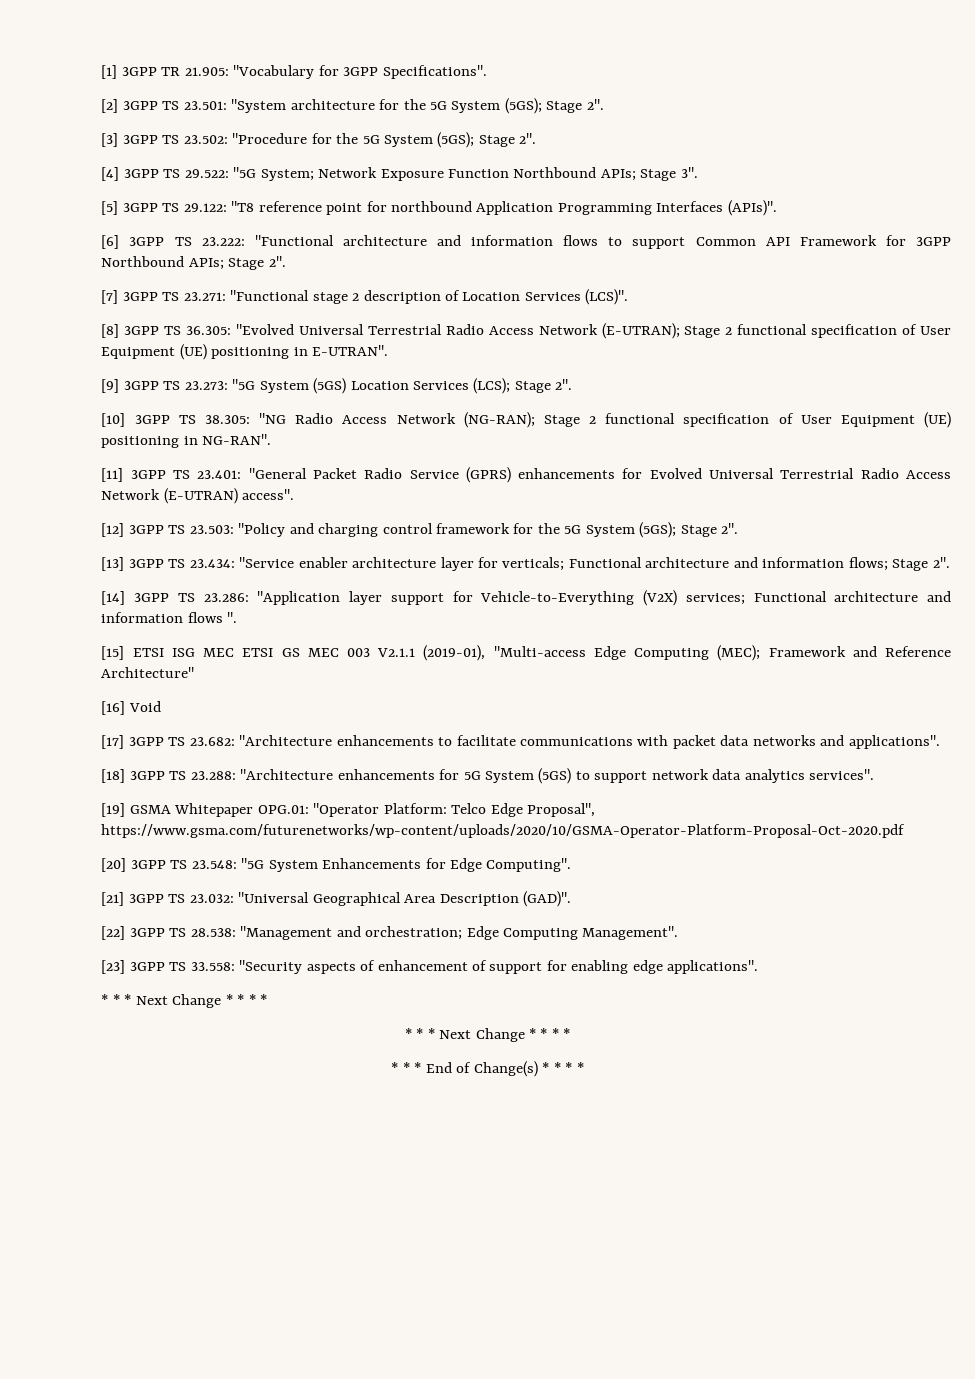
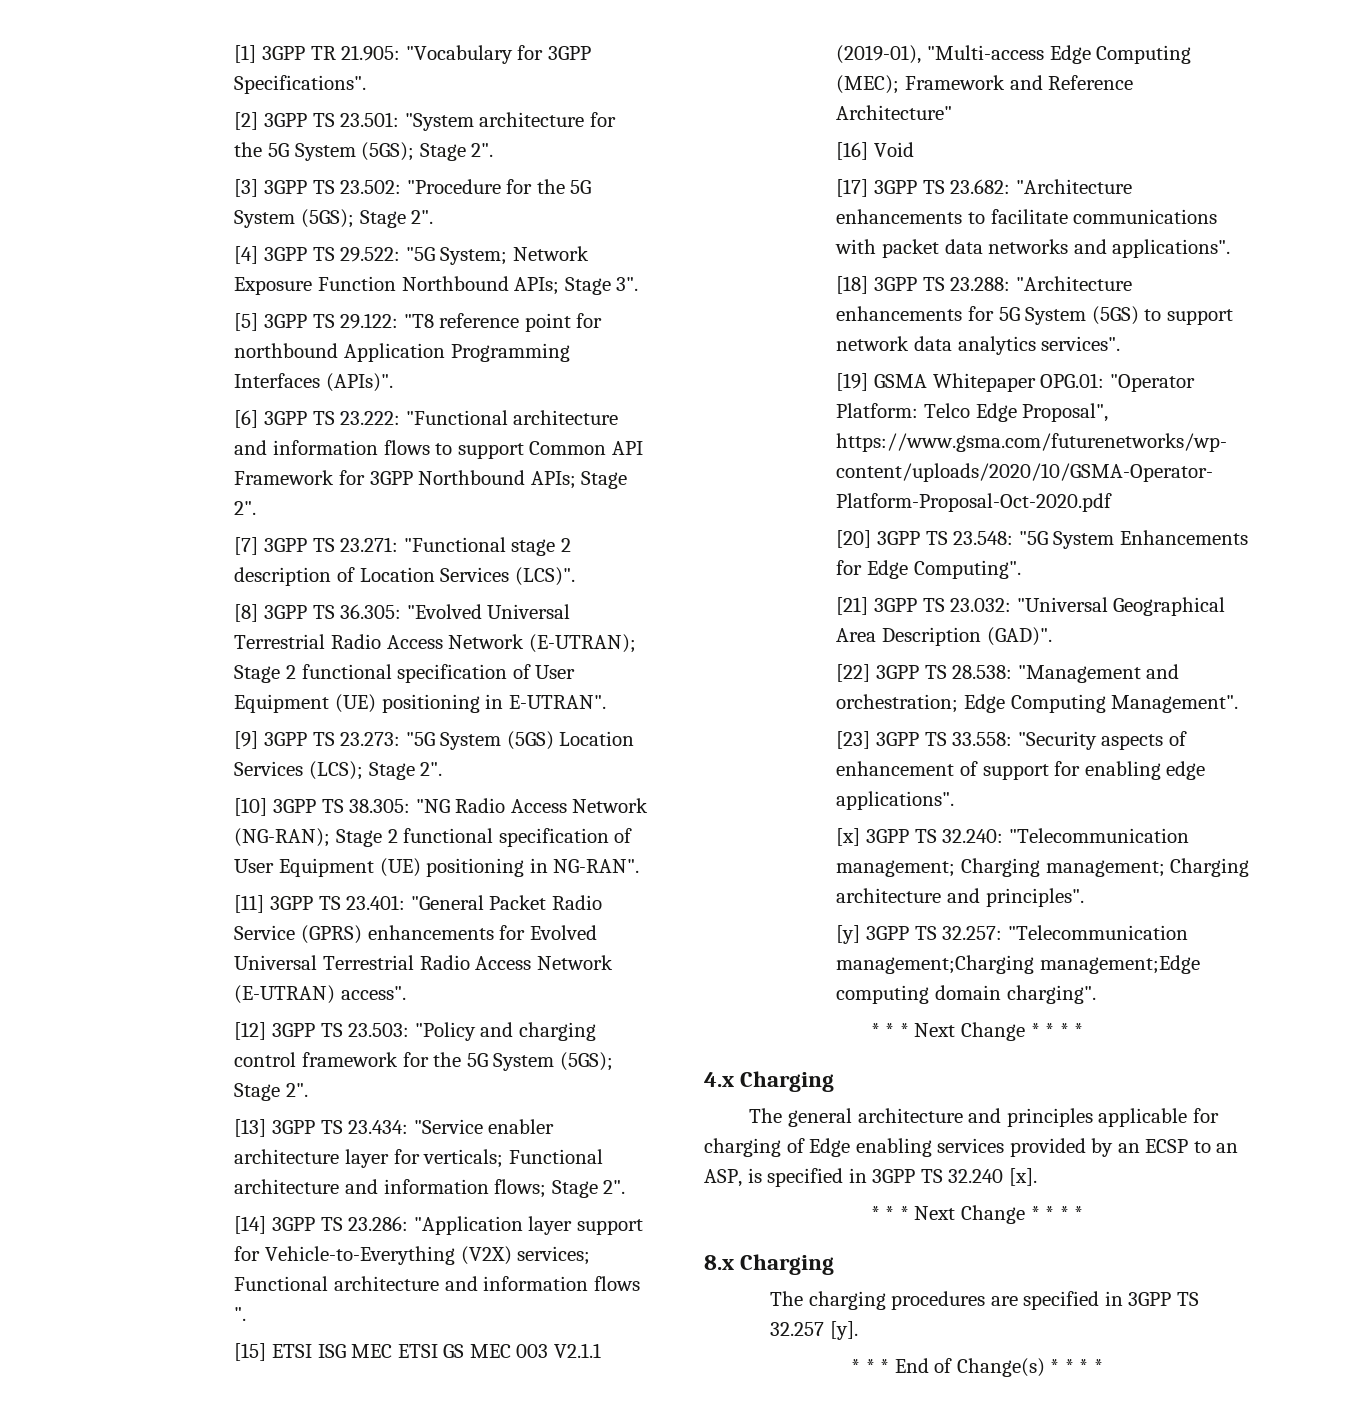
  [23] 3GPP TS 33.558: "Security aspects of enhancement of support for enabling edge applications".
+ [x] 3GPP TS 32.240: "Telecommunication management; Charging management; Charging architecture and principles".
+ [y] 3GPP TS 32.257: "Telecommunication management;Charging management;Edge computing domain charging".
  * * * Next Change * * * *
+ 4.x Charging
+ The general architecture and principles applicable for charging of Edge enabling services provided by an ECSP to an ASP, is specified in 3GPP TS 32.240 [x].
  * * * Next Change * * * *
+ 8.x Charging
+ The charging procedures are specified in 3GPP TS 32.257 [y].

